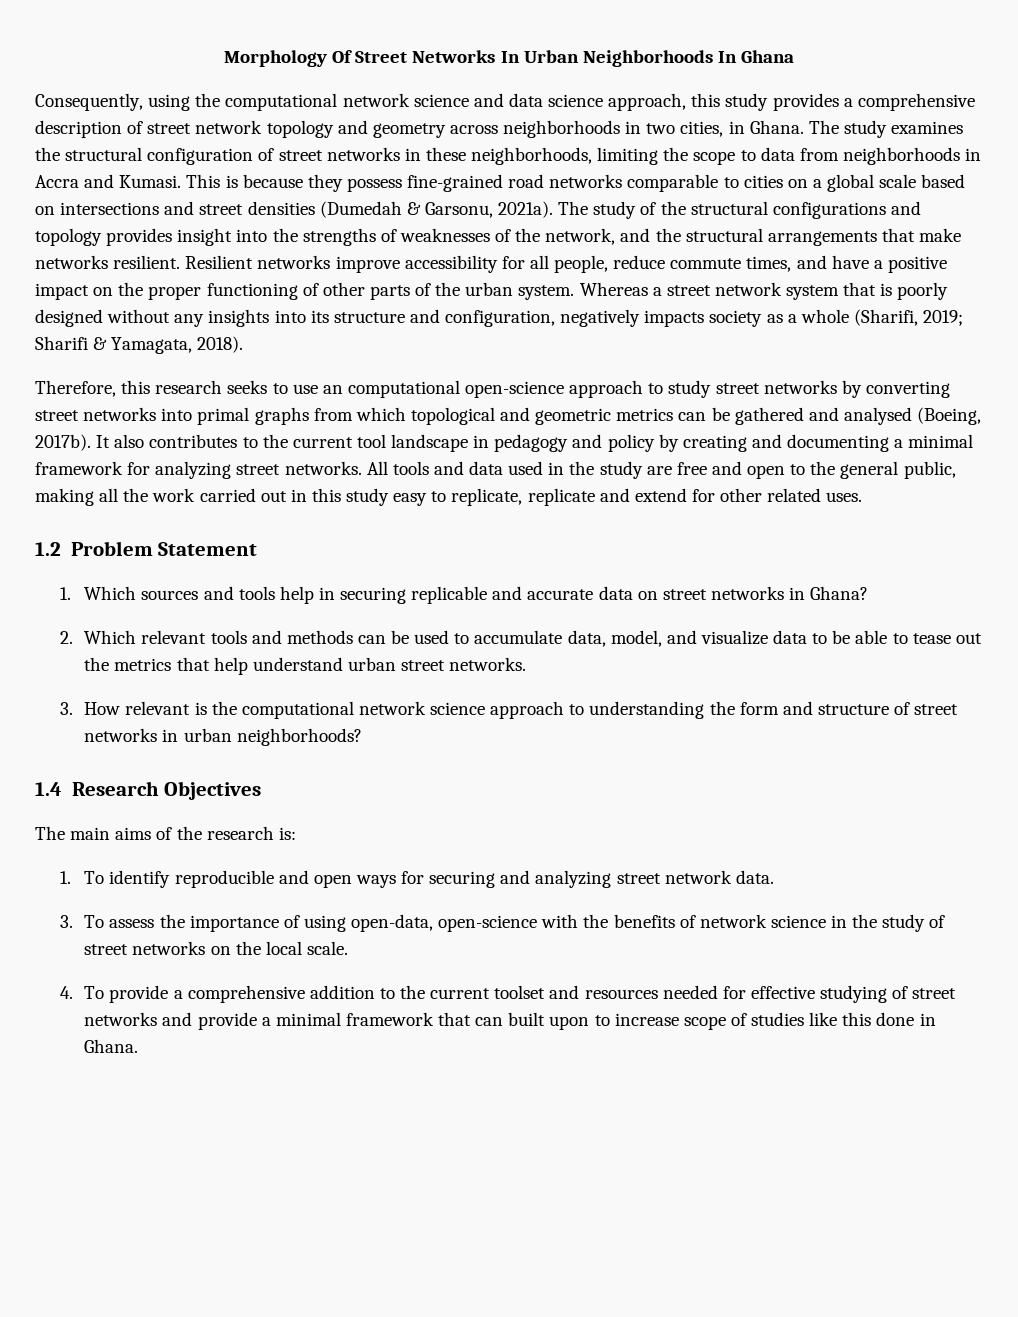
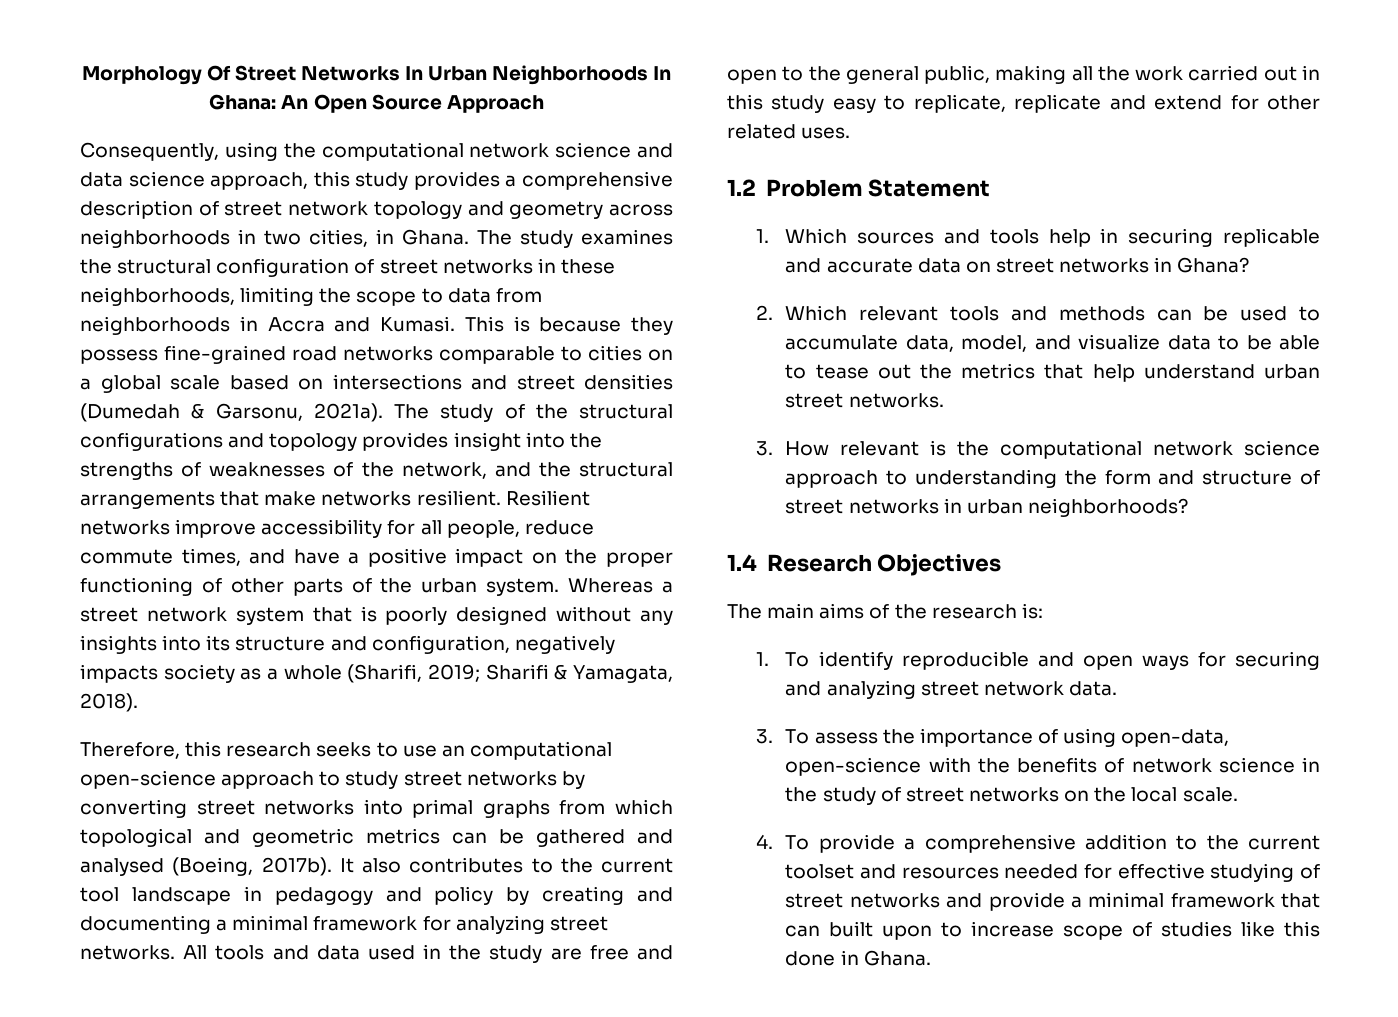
- Morphology Of Street Networks In Urban Neighborhoods In Ghana
+ Morphology Of Street Networks In Urban Neighborhoods In Ghana: An Open Source Approach

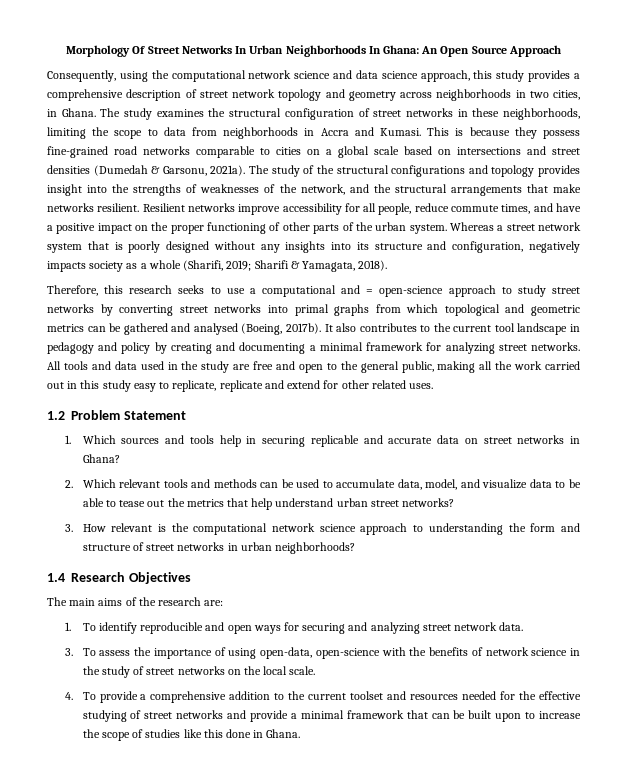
- Therefore, this research seeks to use an computational open-science approach to study street networks by converting street networks into primal graphs from which topological and geometric metrics can be gathered and analysed (Boeing, 2017b).
+ Therefore, this research seeks to use a computational and = open-science approach to study street networks by converting street networks into primal graphs from which topological and geometric metrics can be gathered and analysed (Boeing, 2017b).
- 2. Which relevant tools and methods can be used to accumulate data, model, and visualize data to be able to tease out the metrics that help understand urban street networks.
+ 2. Which relevant tools and methods can be used to accumulate data, model, and visualize data to be able to tease out the metrics that help understand urban street networks?
- The main aims of the research is:
+ The main aims of the research are:
- 4. To provide a comprehensive addition to the current toolset and resources needed for effective studying of street networks and provide a minimal framework that can built upon to increase scope of studies like this done in Ghana.
+ 4. To provide a comprehensive addition to the current toolset and resources needed for the effective studying of street networks and provide a minimal framework that can be built upon to increase the scope of studies like this done in Ghana.

